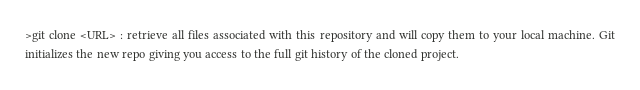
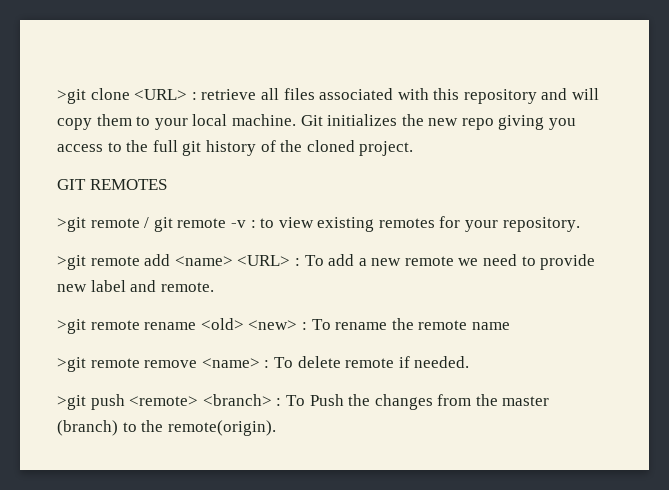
+ GIT REMOTES
+ >git remote / git remote -v : to view existing remotes for your repository.
+ >git remote add <name> <URL> : To add a new remote we need to provide new label and remote.
+ >git remote rename <old> <new> : To rename the remote name
+ >git remote remove <name> : To delete remote if needed.
+ >git push <remote> <branch> : To Push the changes from the master (branch) to the remote(origin).

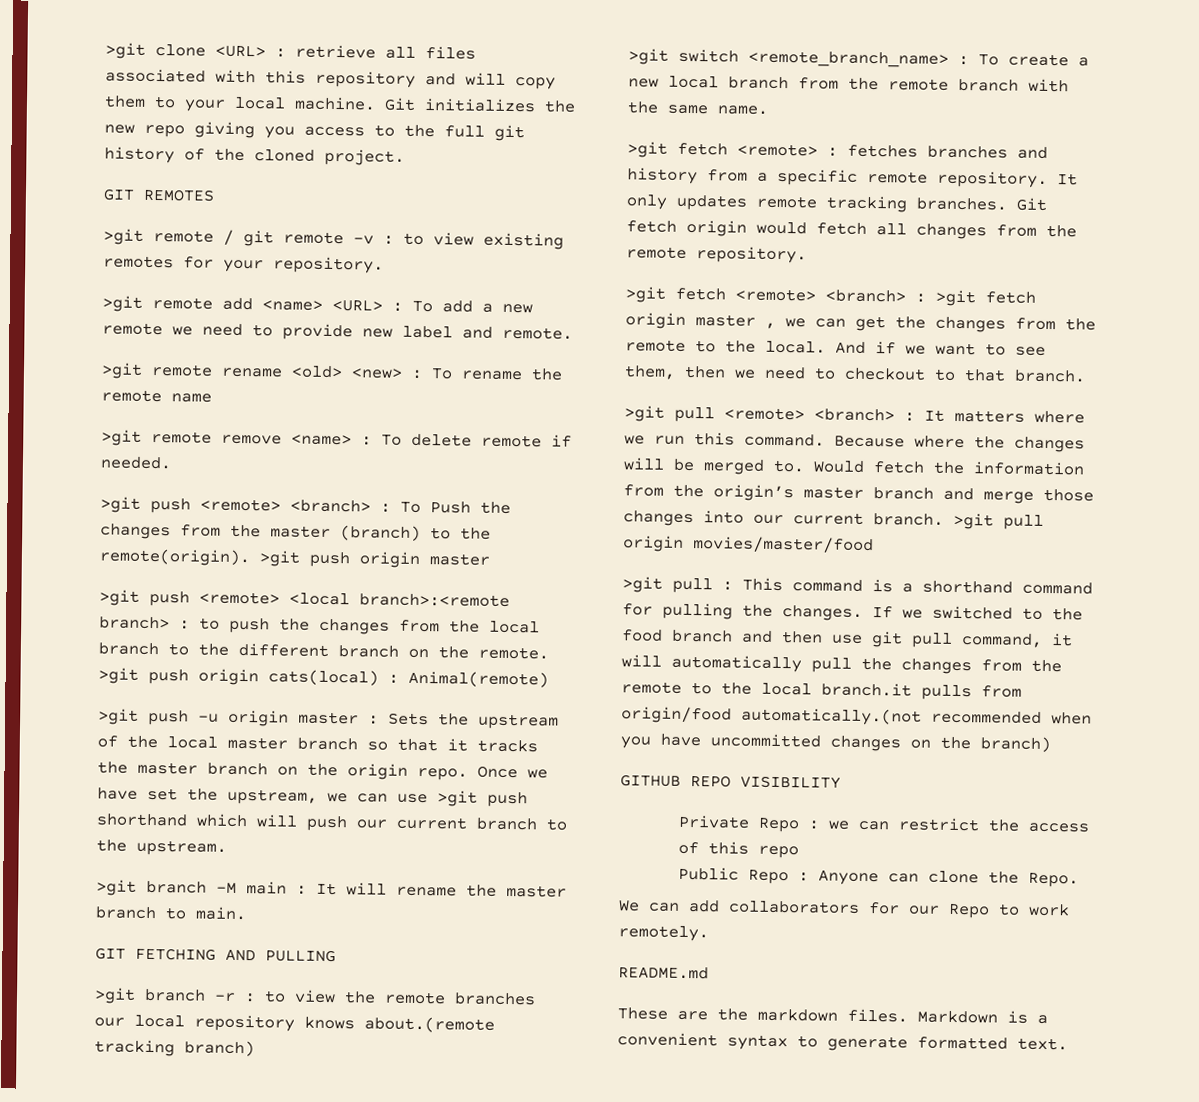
+ >git push origin master
+ >git push <remote> <local branch>:<remote branch> : to push the changes from the local branch to the different branch on the remote. >git push origin cats(local) : Animal(remote)
+ >git push -u origin master : Sets the upstream of the local master branch so that it tracks the master branch on the origin repo. Once we have set the upstream, we can use >git push shorthand which will push our current branch to the upstream.
+ >git branch -M main : It will rename the master branch to main.
+ GIT FETCHING AND PULLING
+ >git branch -r : to view the remote branches our local repository knows about.(remote tracking branch)
+ >git switch <remote_branch_name> : To create a new local branch from the remote branch with the same name.
+ >git fetch <remote> : fetches branches and history from a specific remote repository. It only updates remote tracking branches. Git fetch origin would fetch all changes from the remote repository.
+ >git fetch <remote> <branch> : >git fetch origin master , we can get the changes from the remote to the local. And if we want to see them, then we need to checkout to that branch.
+ >git pull <remote> <branch> : It matters where we run this command. Because where the changes will be merged to. Would fetch the information from the origin’s master branch and merge those changes into our current branch. >git pull origin movies/master/food
+ >git pull : This command is a shorthand command for pulling the changes. If we switched to the food branch and then use git pull command, it will automatically pull the changes from the remote to the local branch.it pulls from origin/food automatically.(not recommended when you have uncommitted changes on the branch)
+ GITHUB REPO VISIBILITY
+ Private Repo : we can restrict the access of this repo
+ Public Repo : Anyone can clone the Repo.
+ We can add collaborators for our Repo to work remotely.
+ README.md
+ These are the markdown files. Markdown is a convenient syntax to generate formatted text.

